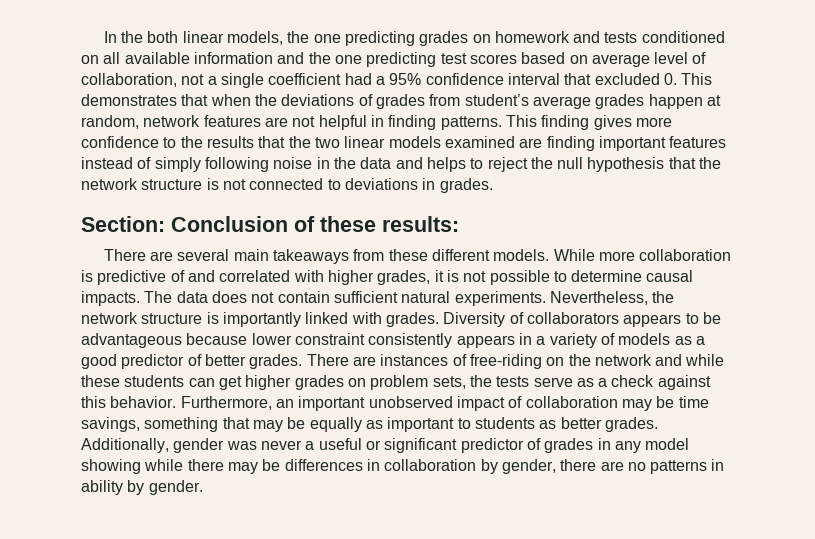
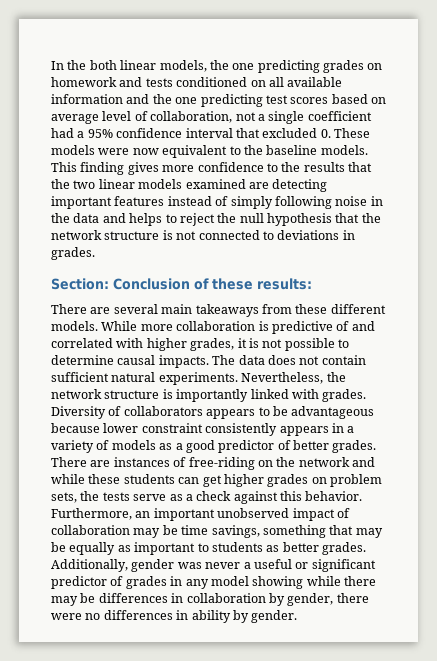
- In the both linear models, the one predicting grades on homework and tests conditioned on all available information and the one predicting test scores based on average level of collaboration, not a single coefficient had a 95% confidence interval that excluded 0. This demonstrates that when the deviations of grades from student’s average grades happen at random, network features are not helpful in finding patterns.
+ In the both linear models, the one predicting grades on homework and tests conditioned on all available information and the one predicting test scores based on average level of collaboration, not a single coefficient had a 95% confidence interval that excluded 0. These models were now equivalent to the baseline models.
- This finding gives more confidence to the results that the two linear models examined are finding important features instead of simply following noise in the data and helps to reject the null hypothesis that the network structure is not connected to deviations in grades.
+ This finding gives more confidence to the results that the two linear models examined are detecting important features instead of simply following noise in the data and helps to reject the null hypothesis that the network structure is not connected to deviations in grades.
- Additionally, gender was never a useful or significant predictor of grades in any model showing while there may be differences in collaboration by gender, there are no patterns in ability by gender.
+ Additionally, gender was never a useful or significant predictor of grades in any model showing while there may be differences in collaboration by gender, there were no differences in ability by gender.

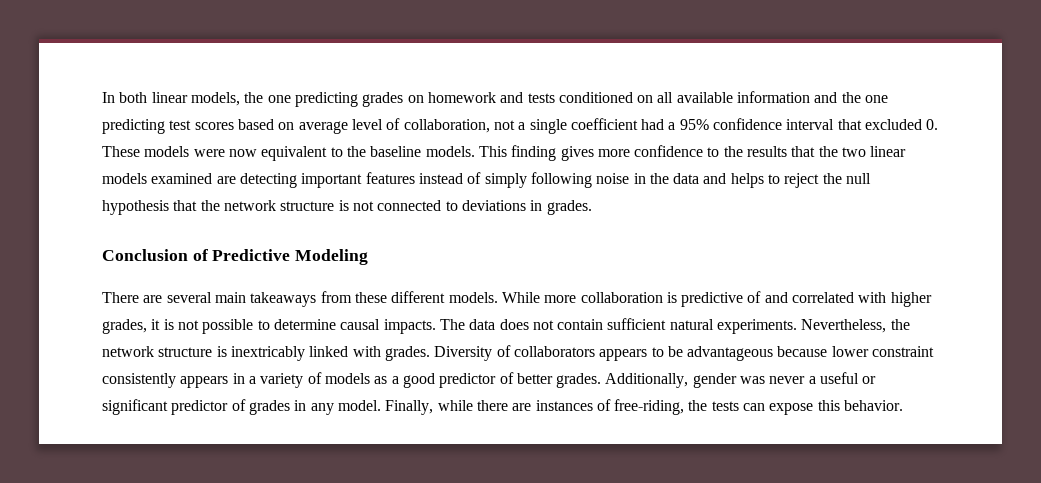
- In the both linear models, the one predicting grades on homework and tests conditioned on all available information and the one predicting test scores based on average level of collaboration, not a single coefficient had a 95% confidence interval that excluded 0. These models were now equivalent to the baseline models.
+ In both linear models, the one predicting grades on homework and tests conditioned on all available information and the one predicting test scores based on average level of collaboration, not a single coefficient had a 95% confidence interval that excluded 0. These models were now equivalent to the baseline models.
- Section: Conclusion of these results:
+ Conclusion of Predictive Modeling
- Nevertheless, the network structure is importantly linked with grades.
+ Nevertheless, the network structure is inextricably linked with grades.
- There are instances of free-riding on the network and while these students can get higher grades on problem sets, the tests serve as a check against this behavior. Furthermore, an important unobserved impact of collaboration may be time savings, something that may be equally as important to students as better grades.
- Additionally, gender was never a useful or significant predictor of grades in any model showing while there may be differences in collaboration by gender, there were no differences in ability by gender.
+ Additionally, gender was never a useful or significant predictor of grades in any model. Finally, while there are instances of free-riding, the tests can expose this behavior.

